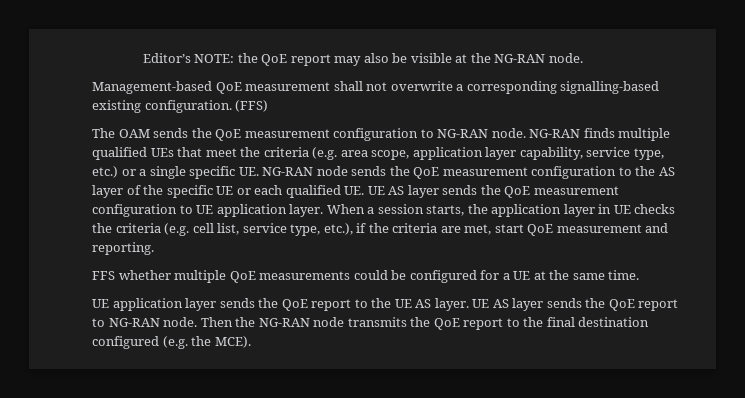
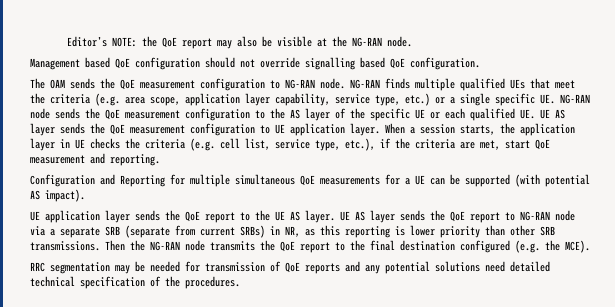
- Management-based QoE measurement shall not overwrite a corresponding signalling-based existing configuration. (FFS)
+ Management based QoE configuration should not override signalling based QoE configuration.
- FFS whether multiple QoE measurements could be configured for a UE at the same time.
+ Configuration and Reporting for multiple simultaneous QoE measurements for a UE can be supported (with potential AS impact).
- UE AS layer sends the QoE report to NG-RAN node.
+ UE AS layer sends the QoE report to NG-RAN node via a separate SRB (separate from current SRBs) in NR, as this reporting is lower priority than other SRB transmissions.
+ RRC segmentation may be needed for transmission of QoE reports and any potential solutions need detailed technical specification of the procedures.

